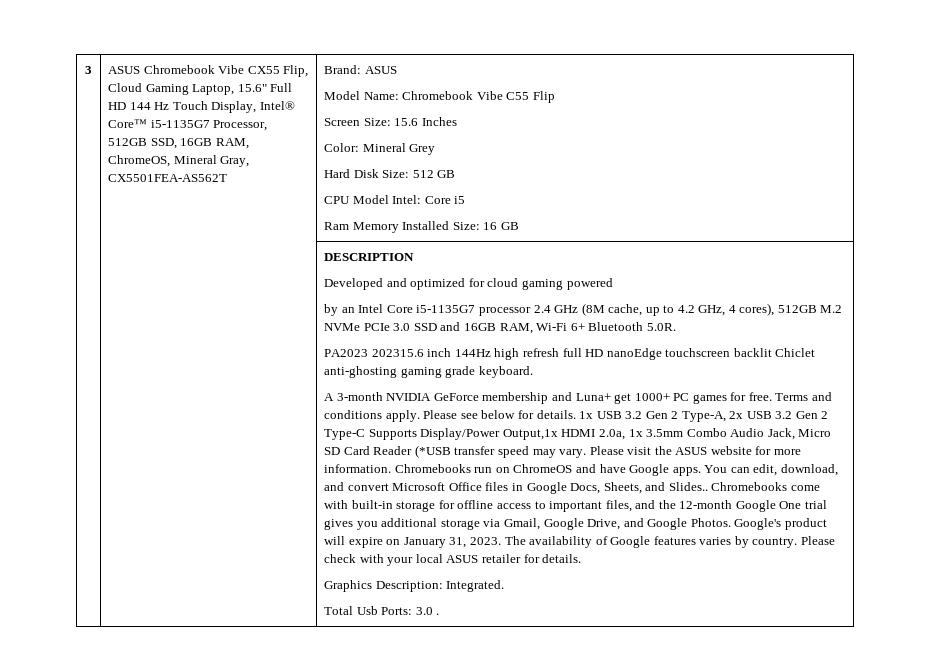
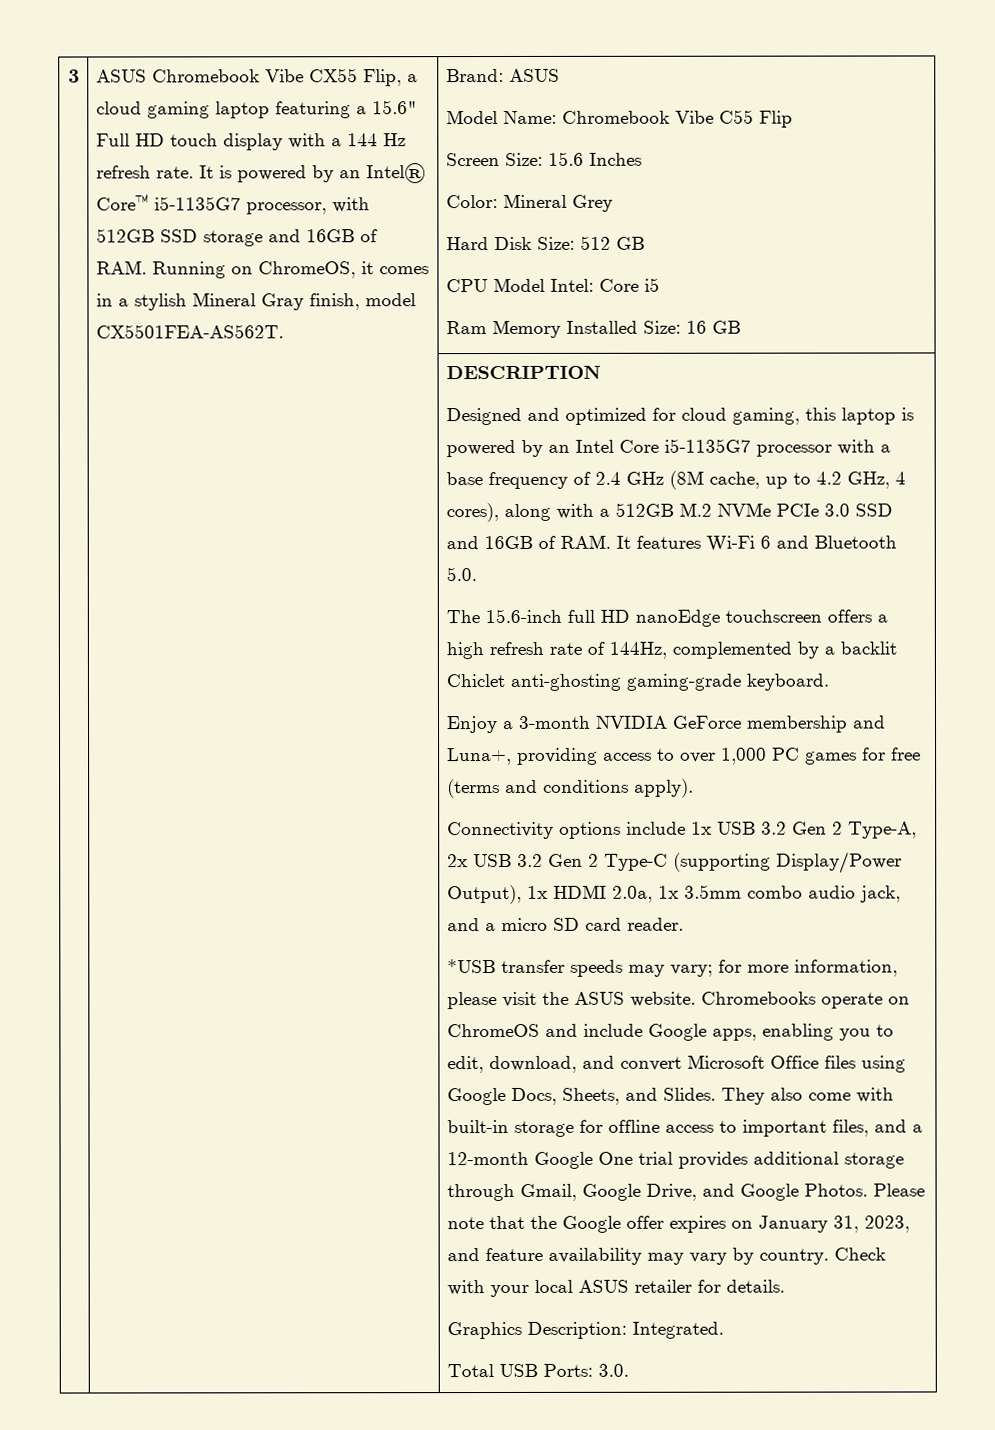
- ASUS Chromebook Vibe CX55 Flip, Cloud Gaming Laptop, 15.6" Full HD 144 Hz Touch Display, Intel® Core™ i5-1135G7 Processor, 512GB SSD, 16GB RAM, ChromeOS, Mineral Gray, CX5501FEA-AS562T
+ ASUS Chromebook Vibe CX55 Flip, a cloud gaming laptop featuring a 15.6" Full HD touch display with a 144 Hz refresh rate. It is powered by an Intel® Core™ i5-1135G7 processor, with 512GB SSD storage and 16GB of RAM. Running on ChromeOS, it comes in a stylish Mineral Gray finish, model CX5501FEA-AS562T.
- Developed and optimized for cloud gaming powered
- by an Intel Core i5-1135G7 processor 2.4 GHz (8M cache, up to 4.2 GHz, 4 cores), 512GB M.2 NVMe PCIe 3.0 SSD and 16GB RAM, Wi-Fi 6+ Bluetooth 5.0R.
- PA2023 202315.6 inch 144Hz high refresh full HD nanoEdge touchscreen backlit Chiclet anti-ghosting gaming grade keyboard.
+ Designed and optimized for cloud gaming, this laptop is powered by an Intel Core i5-1135G7 processor with a base frequency of 2.4 GHz (8M cache, up to 4.2 GHz, 4 cores), along with a 512GB M.2 NVMe PCIe 3.0 SSD and 16GB of RAM. It features Wi-Fi 6 and Bluetooth 5.0.
+ The 15.6-inch full HD nanoEdge touchscreen offers a high refresh rate of 144Hz, complemented by a backlit Chiclet anti-ghosting gaming-grade keyboard.
- A 3-month NVIDIA GeForce membership and Luna+ get 1000+ PC games for free. Terms and conditions apply. Please see below for details. 1x USB 3.2 Gen 2 Type-A, 2x USB 3.2 Gen 2 Type-C Supports Display/Power Output,1x HDMI 2.0a, 1x 3.5mm Combo Audio Jack, Micro SD Card Reader (*USB transfer speed may vary. Please visit the ASUS website for more information. Chromebooks run on ChromeOS and have Google apps. You can edit, download, and convert Microsoft Office files in Google Docs, Sheets, and Slides.. Chromebooks come with built-in storage for offline access to important files, and the 12-month Google One trial gives you additional storage via Gmail, Google Drive, and Google Photos.
+ Enjoy a 3-month NVIDIA GeForce membership and Luna+, providing access to over 1,000 PC games for free (terms and conditions apply).
+ Connectivity options include 1x USB 3.2 Gen 2 Type-A, 2x USB 3.2 Gen 2 Type-C (supporting Display/Power Output), 1x HDMI 2.0a, 1x 3.5mm combo audio jack, and a micro SD card reader.
+ *USB transfer speeds may vary; for more information, please visit the ASUS website. Chromebooks operate on ChromeOS and include Google apps, enabling you to edit, download, and convert Microsoft Office files using Google Docs, Sheets, and Slides. They also come with built-in storage for offline access to important files, and a 12-month Google One trial provides additional storage through Gmail, Google Drive, and Google Photos.
- Google's product will expire on January 31, 2023. The availability of Google features varies by country. Please check with your local ASUS retailer for details.
+ Please note that the Google offer expires on January 31, 2023, and feature availability may vary by country. Check with your local ASUS retailer for details.
- Total Usb Ports: 3.0 .
+ Total USB Ports: 3.0.

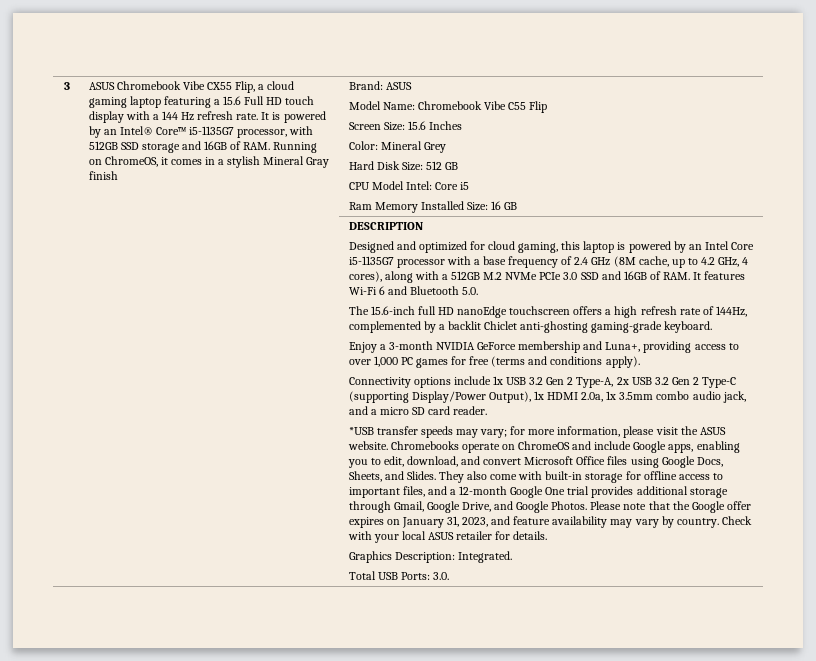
- ASUS Chromebook Vibe CX55 Flip, a cloud gaming laptop featuring a 15.6" Full HD touch display with a 144 Hz refresh rate.
+ ASUS Chromebook Vibe CX55 Flip, a cloud gaming laptop featuring a 15.6 Full HD touch display with a 144 Hz refresh rate.
- It is powered by an Intel® Core™ i5-1135G7 processor, with 512GB SSD storage and 16GB of RAM. Running on ChromeOS, it comes in a stylish Mineral Gray finish, model CX5501FEA-AS562T.
+ It is powered by an Intel® Core™ i5-1135G7 processor, with 512GB SSD storage and 16GB of RAM. Running on ChromeOS, it comes in a stylish Mineral Gray finish

